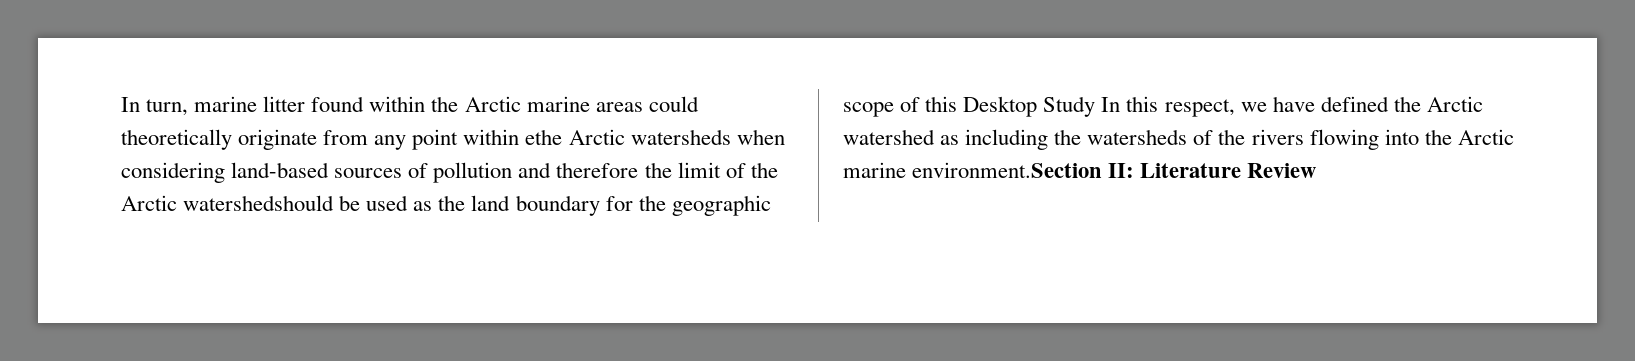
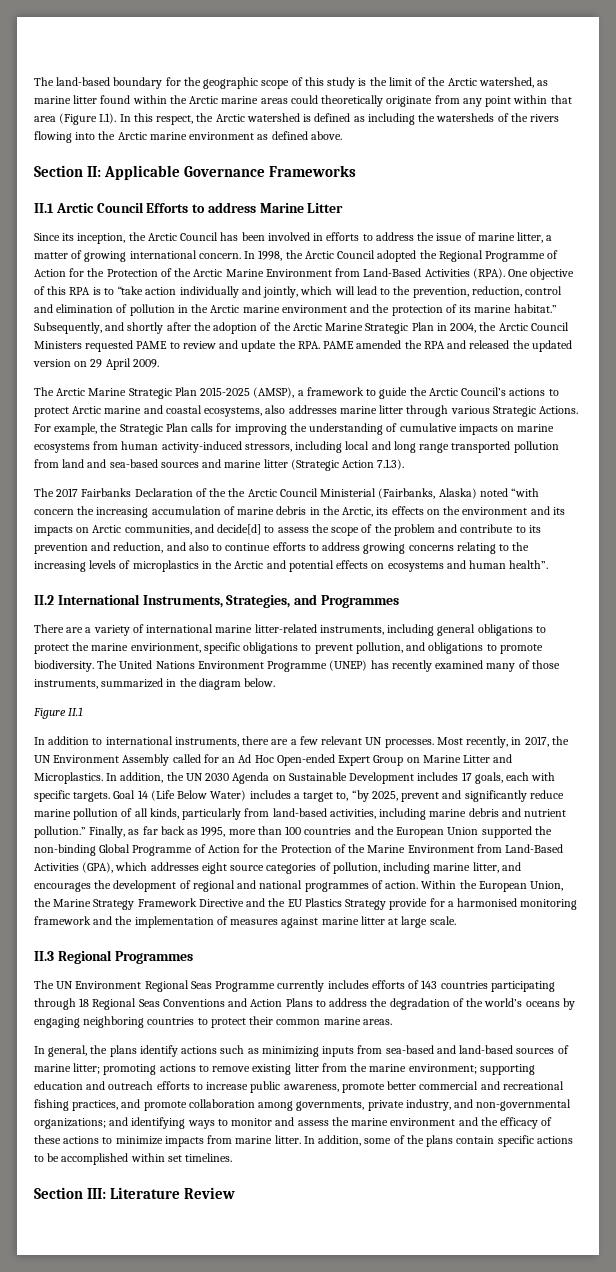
- In turn, marine litter found within the Arctic marine areas could theoretically originate from any point within ethe Arctic watersheds when considering land-based sources of pollution and therefore the limit of the Arctic watershedshould be used as the land boundary for the geographic scope of this Desktop Study In this respect, we have defined the Arctic watershed as including the watersheds of the rivers flowing into the Arctic marine environment.Section II: Literature Review
+ The land-based boundary for the geographic scope of this study is the limit of the Arctic watershed, as marine litter found within the Arctic marine areas could theoretically originate from any point within that area (Figure I.1). In this respect, the Arctic watershed is defined as including the watersheds of the rivers flowing into the Arctic marine environment as defined above.
+ Section II: Applicable Governance Frameworks
+ II.1 Arctic Council Efforts to address Marine Litter
+ Since its inception, the Arctic Council has been involved in efforts to address the issue of marine litter, a matter of growing international concern. In 1998, the Arctic Council adopted the Regional Programme of Action for the Protection of the Arctic Marine Environment from Land-Based Activities (RPA). One objective of this RPA is to “take action individually and jointly, which will lead to the prevention, reduction, control and elimination of pollution in the Arctic marine environment and the protection of its marine habitat.” Subsequently, and shortly after the adoption of the Arctic Marine Strategic Plan in 2004, the Arctic Council Ministers requested PAME to review and update the RPA. PAME amended the RPA and released the updated version on 29 April 2009.
+ The Arctic Marine Strategic Plan 2015-2025 (AMSP), a framework to guide the Arctic Council’s actions to protect Arctic marine and coastal ecosystems, also addresses marine litter through various Strategic Actions. For example, the Strategic Plan calls for improving the understanding of cumulative impacts on marine ecosystems from human activity-induced stressors, including local and long range transported pollution from land and sea-based sources and marine litter (Strategic Action 7.1.3).
+ The 2017 Fairbanks Declaration of the the Arctic Council Ministerial (Fairbanks, Alaska) noted “with concern the increasing accumulation of marine debris in the Arctic, its effects on the environment and its impacts on Arctic communities, and decide[d] to assess the scope of the problem and contribute to its prevention and reduction, and also to continue efforts to address growing concerns relating to the increasing levels of microplastics in the Arctic and potential effects on ecosystems and human health”.
+ II.2 International Instruments, Strategies, and Programmes
+ There are a variety of international marine litter-related instruments, including general obligations to protect the marine envirionment, specific obligations to prevent pollution, and obligations to promote biodiversity. The United Nations Environment Programme (UNEP) has recently examined many of those instruments, summarized in the diagram below.
+ Figure II.1
+ In addition to international instruments, there are a few relevant UN processes. Most recently, in 2017, the UN Environment Assembly called for an Ad Hoc Open-ended Expert Group on Marine Litter and Microplastics. In addition, the UN 2030 Agenda on Sustainable Development includes 17 goals, each with specific targets. Goal 14 (Life Below Water) includes a target to, “by 2025, prevent and significantly reduce marine pollution of all kinds, particularly from land-based activities, including marine debris and nutrient pollution.” Finally, as far back as 1995, more than 100 countries and the European Union supported the non-binding Global Programme of Action for the Protection of the Marine Environment from Land-Based Activities (GPA), which addresses eight source categories of pollution, including marine litter, and encourages the development of regional and national programmes of action. Within the European Union, the Marine Strategy Framework Directive and the EU Plastics Strategy provide for a harmonised monitoring framework and the implementation of measures against marine litter at large scale.
+ II.3 Regional Programmes
+ The UN Environment Regional Seas Programme currently includes efforts of 143 countries participating through 18 Regional Seas Conventions and Action Plans to address the degradation of the world’s oceans by engaging neighboring countries to protect their common marine areas.
+ In general, the plans identify actions such as minimizing inputs from sea-based and land-based sources of marine litter; promoting actions to remove existing litter from the marine environment; supporting education and outreach efforts to increase public awareness, promote better commercial and recreational fishing practices, and promote collaboration among governments, private industry, and non-governmental organizations; and identifying ways to monitor and assess the marine environment and the efficacy of these actions to minimize impacts from marine litter. In addition, some of the plans contain specific actions to be accomplished within set timelines.
+ Section III: Literature Review

